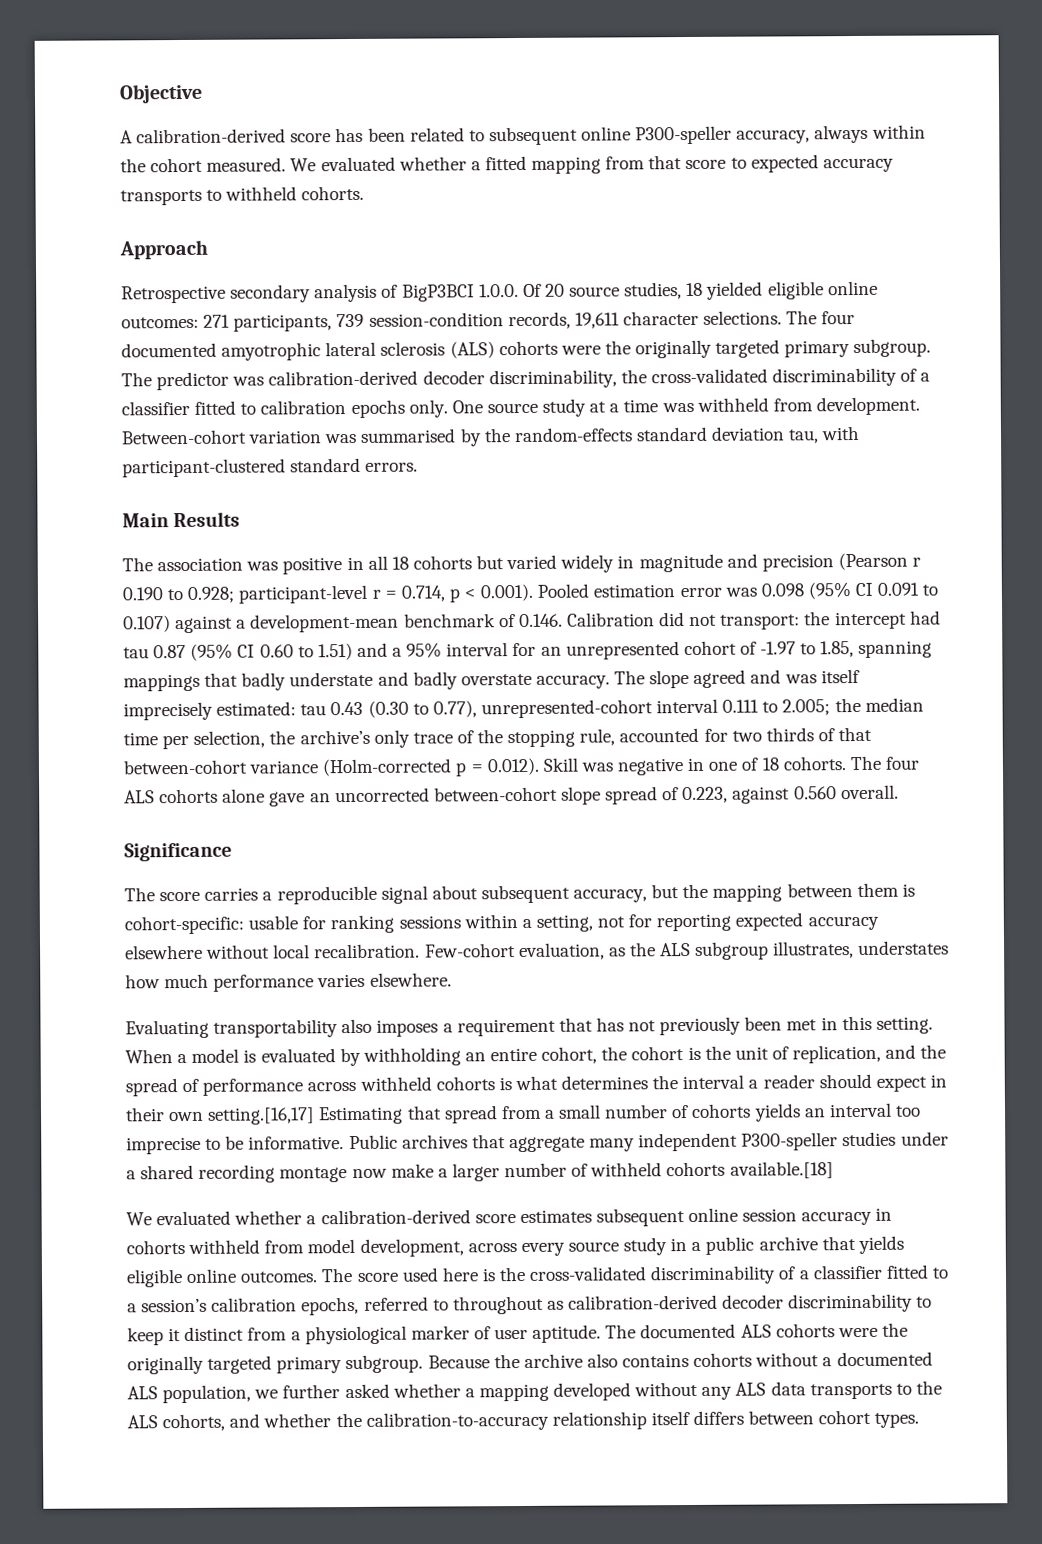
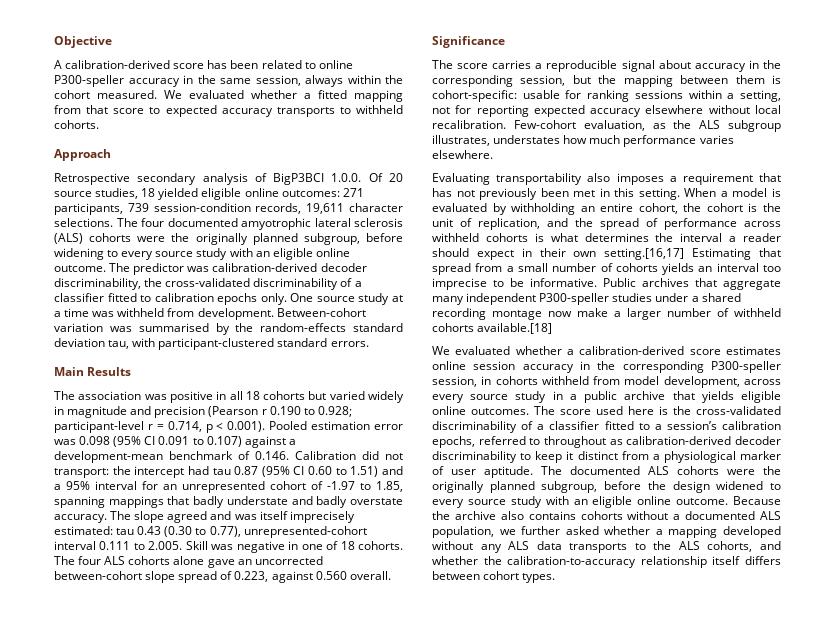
- A calibration-derived score has been related to subsequent online P300-speller accuracy, always within the cohort measured.
+ A calibration-derived score has been related to online P300-speller accuracy in the same session, always within the cohort measured.
- The four documented amyotrophic lateral sclerosis (ALS) cohorts were the originally targeted primary subgroup.
+ The four documented amyotrophic lateral sclerosis (ALS) cohorts were the originally planned subgroup, before widening to every source study with an eligible online outcome.
- The slope agreed and was itself imprecisely estimated: tau 0.43 (0.30 to 0.77), unrepresented-cohort interval 0.111 to 2.005; the median time per selection, the archive’s only trace of the stopping rule, accounted for two thirds of that between-cohort variance (Holm-corrected p = 0.012). Skill was negative in one of 18 cohorts.
+ The slope agreed and was itself imprecisely estimated: tau 0.43 (0.30 to 0.77), unrepresented-cohort interval 0.111 to 2.005. Skill was negative in one of 18 cohorts.
- The score carries a reproducible signal about subsequent accuracy, but the mapping between them is cohort-specific: usable for ranking sessions within a setting, not for reporting expected accuracy elsewhere without local recalibration.
+ The score carries a reproducible signal about accuracy in the corresponding session, but the mapping between them is cohort-specific: usable for ranking sessions within a setting, not for reporting expected accuracy elsewhere without local recalibration.
- We evaluated whether a calibration-derived score estimates subsequent online session accuracy in cohorts withheld from model development, across every source study in a public archive that yields eligible online outcomes.
+ We evaluated whether a calibration-derived score estimates online session accuracy in the corresponding P300-speller session, in cohorts withheld from model development, across every source study in a public archive that yields eligible online outcomes.
- The documented ALS cohorts were the originally targeted primary subgroup.
+ The documented ALS cohorts were the originally planned subgroup, before the design widened to every source study with an eligible online outcome.

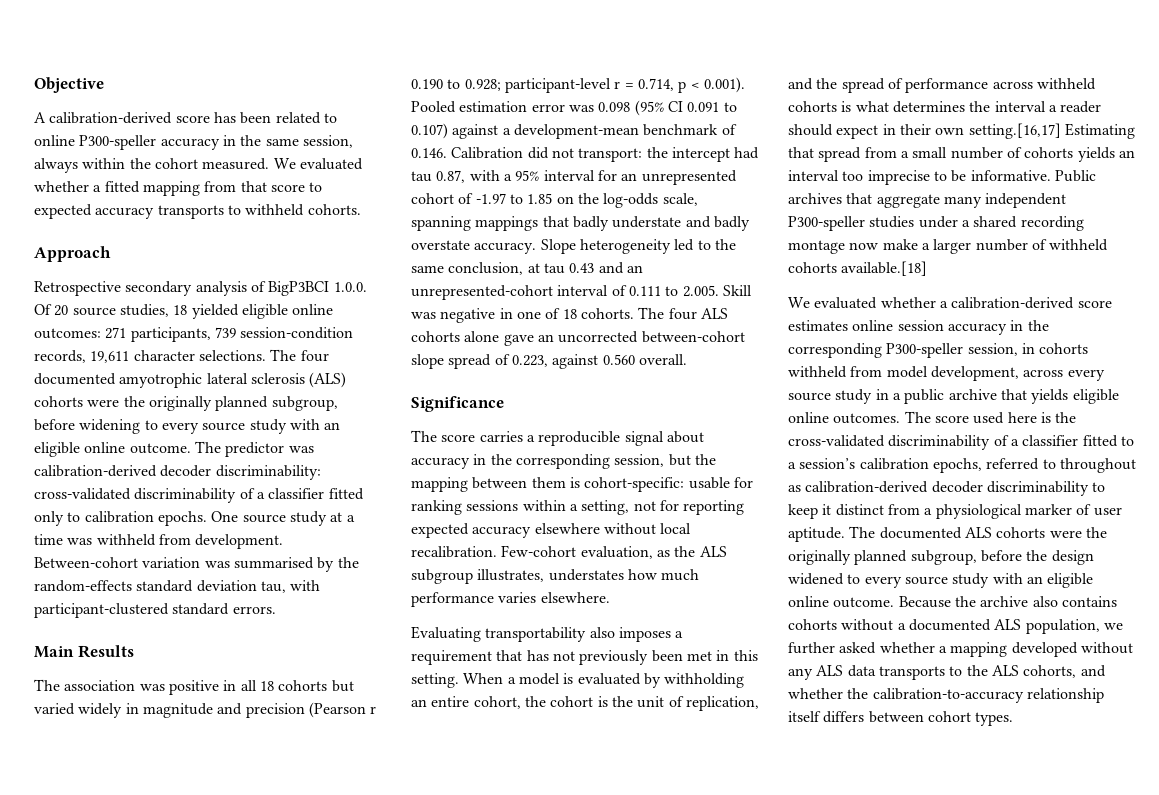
- The predictor was calibration-derived decoder discriminability, the cross-validated discriminability of a classifier fitted to calibration epochs only.
+ The predictor was calibration-derived decoder discriminability: cross-validated discriminability of a classifier fitted only to calibration epochs.
- the intercept had tau 0.87 (95% CI 0.60 to 1.51) and a 95% interval for an unrepresented cohort of -1.97 to 1.85, spanning mappings that badly understate and badly overstate accuracy.
+ the intercept had tau 0.87, with a 95% interval for an unrepresented cohort of -1.97 to 1.85 on the log-odds scale, spanning mappings that badly understate and badly overstate accuracy.
- The slope agreed and was itself imprecisely estimated: tau 0.43 (0.30 to 0.77), unrepresented-cohort interval 0.111 to 2.005. Skill was negative in one of 18 cohorts.
+ Slope heterogeneity led to the same conclusion, at tau 0.43 and an unrepresented-cohort interval of 0.111 to 2.005. Skill was negative in one of 18 cohorts.

